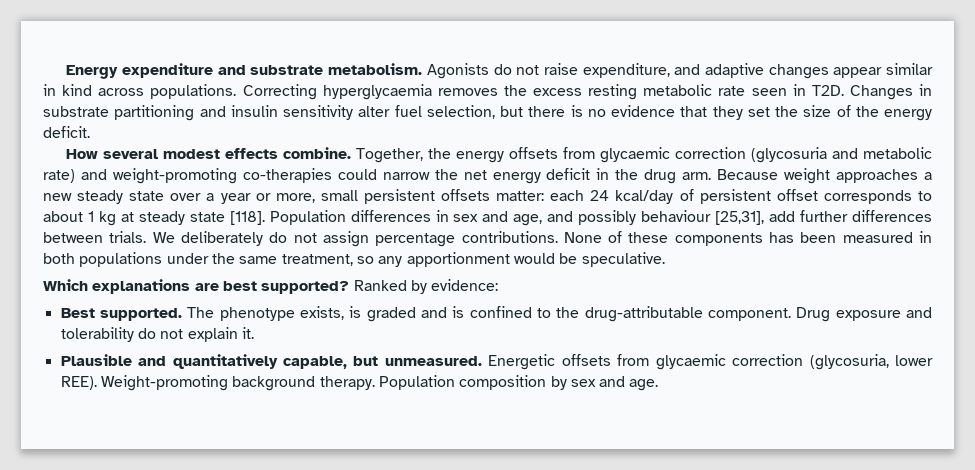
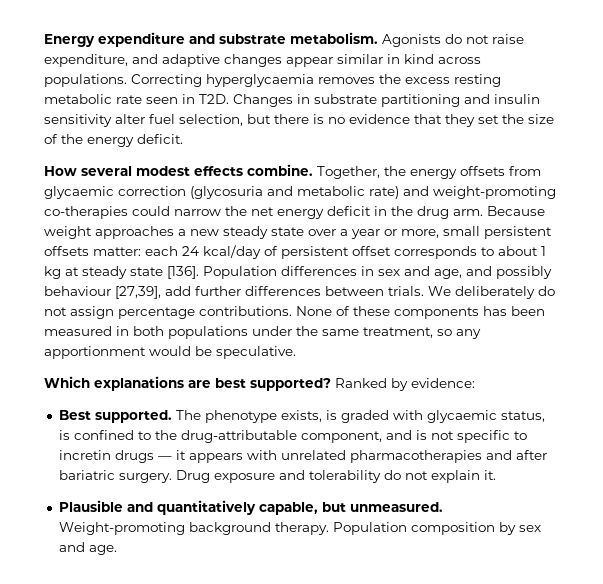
- Because weight approaches a new steady state over a year or more, small persistent offsets matter: each 24 kcal/day of persistent offset corresponds to about 1 kg at steady state [118].
+ Because weight approaches a new steady state over a year or more, small persistent offsets matter: each 24 kcal/day of persistent offset corresponds to about 1 kg at steady state [136].
- Population differences in sex and age, and possibly behaviour [25,31], add further differences between trials.
+ Population differences in sex and age, and possibly behaviour [27,39], add further differences between trials.
- The phenotype exists, is graded and is confined to the drug-attributable component.
+ The phenotype exists, is graded with glycaemic status, is confined to the drug-attributable component, and is not specific to incretin drugs — it appears with unrelated pharmacotherapies and after bariatric surgery.
- Energetic offsets from glycaemic correction (glycosuria, lower REE).

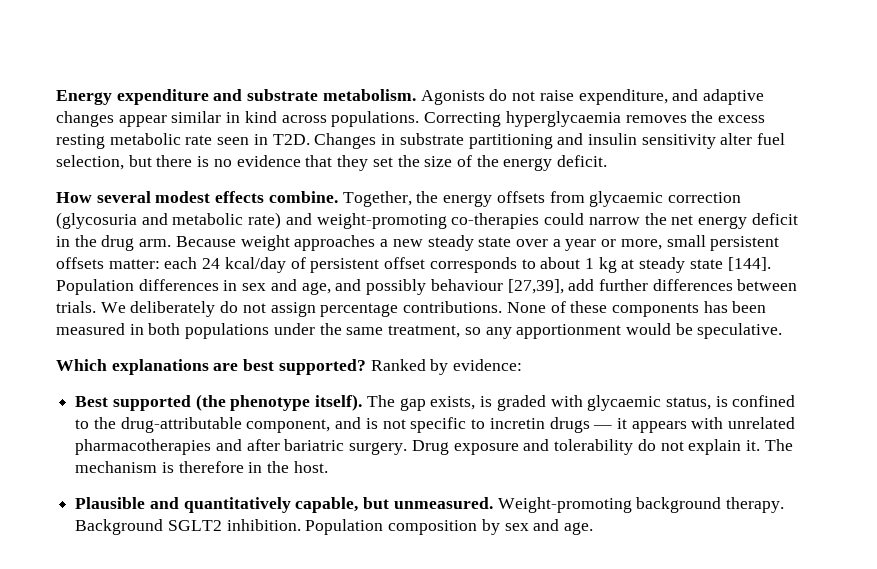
- Because weight approaches a new steady state over a year or more, small persistent offsets matter: each 24 kcal/day of persistent offset corresponds to about 1 kg at steady state [136].
+ Because weight approaches a new steady state over a year or more, small persistent offsets matter: each 24 kcal/day of persistent offset corresponds to about 1 kg at steady state [144].
- Best supported. The phenotype exists, is graded with glycaemic status, is confined to the drug-attributable component, and is not specific to incretin drugs — it appears with unrelated pharmacotherapies and after bariatric surgery.
+ Best supported (the phenotype itself). The gap exists, is graded with glycaemic status, is confined to the drug-attributable component, and is not specific to incretin drugs — it appears with unrelated pharmacotherapies and after bariatric surgery.
+ The mechanism is therefore in the host.
+ Background SGLT2 inhibition.

